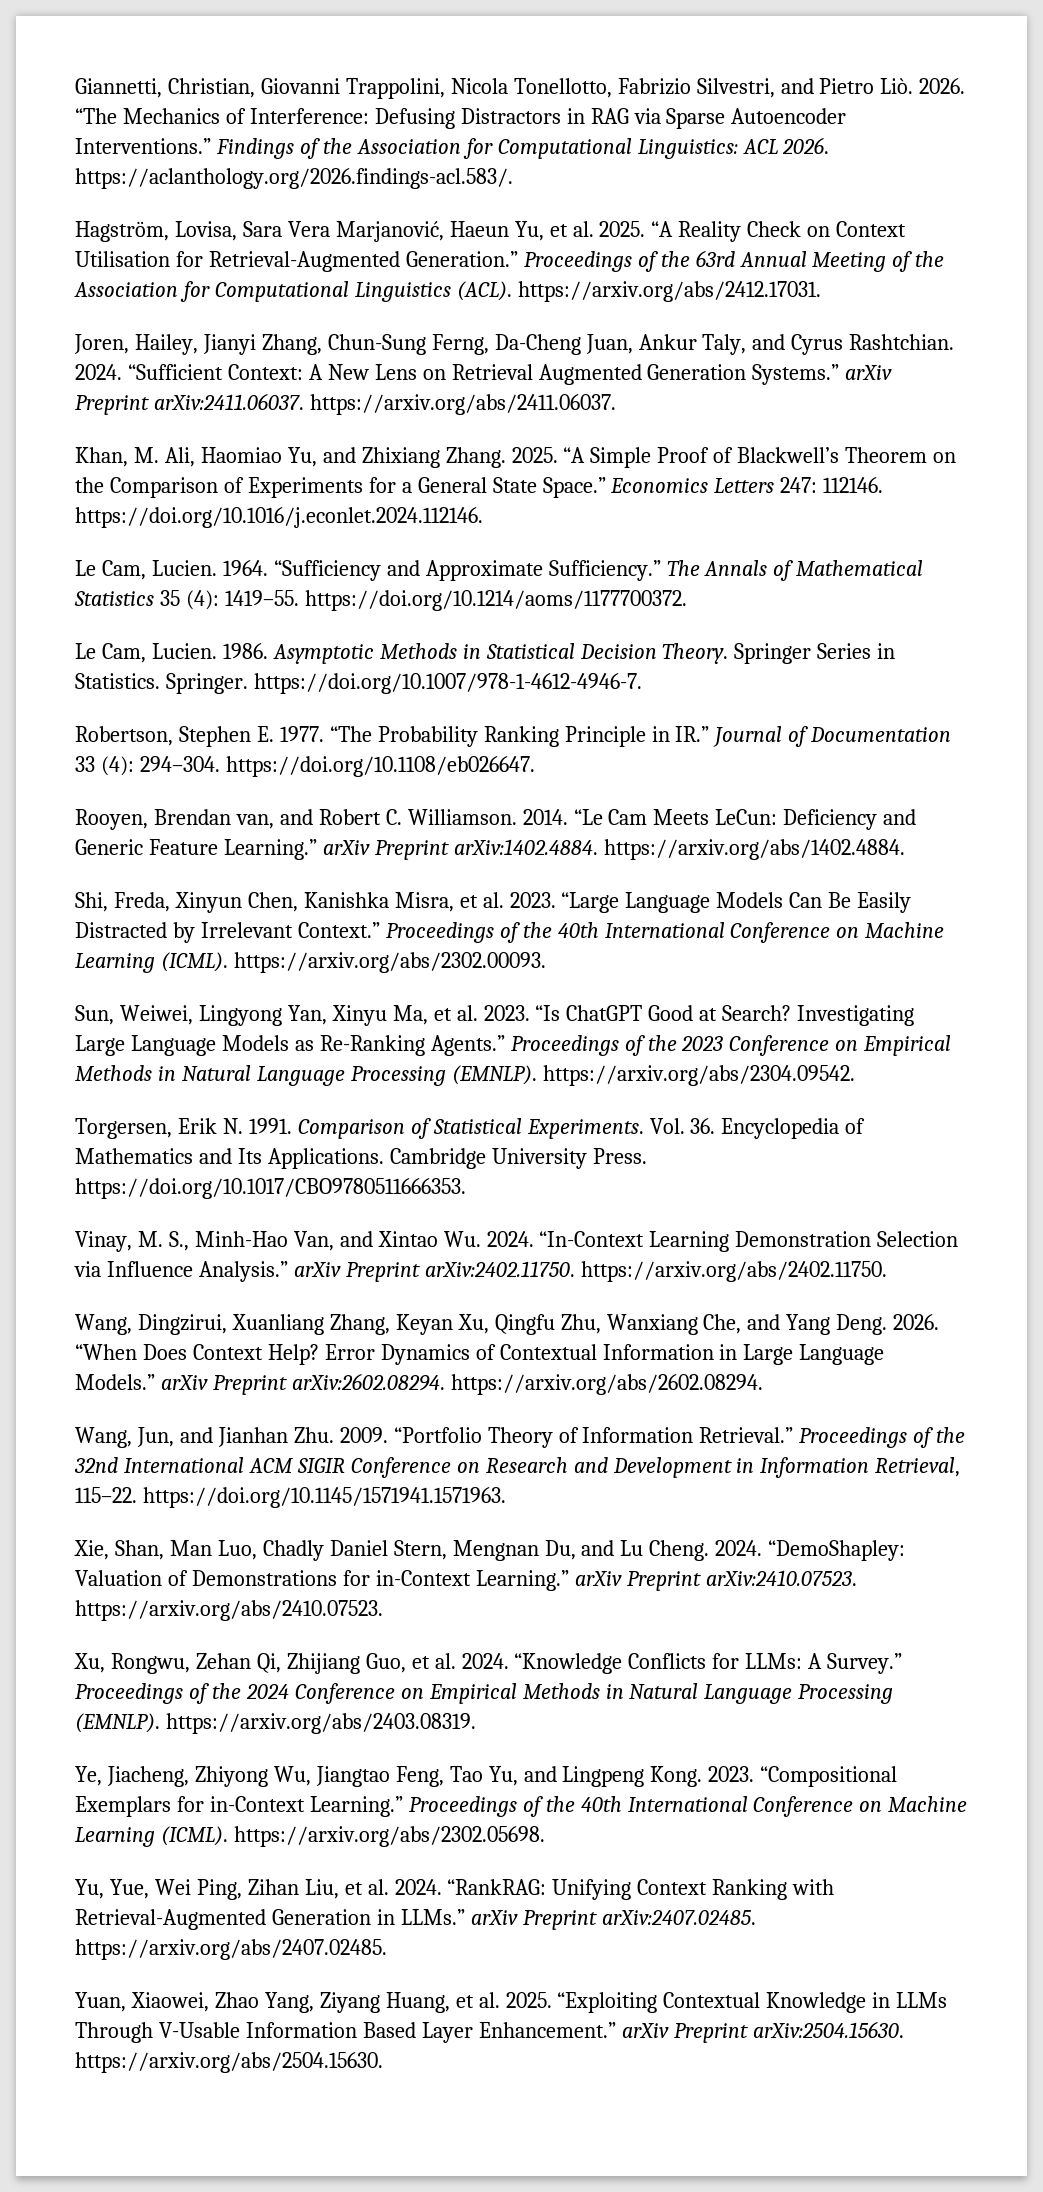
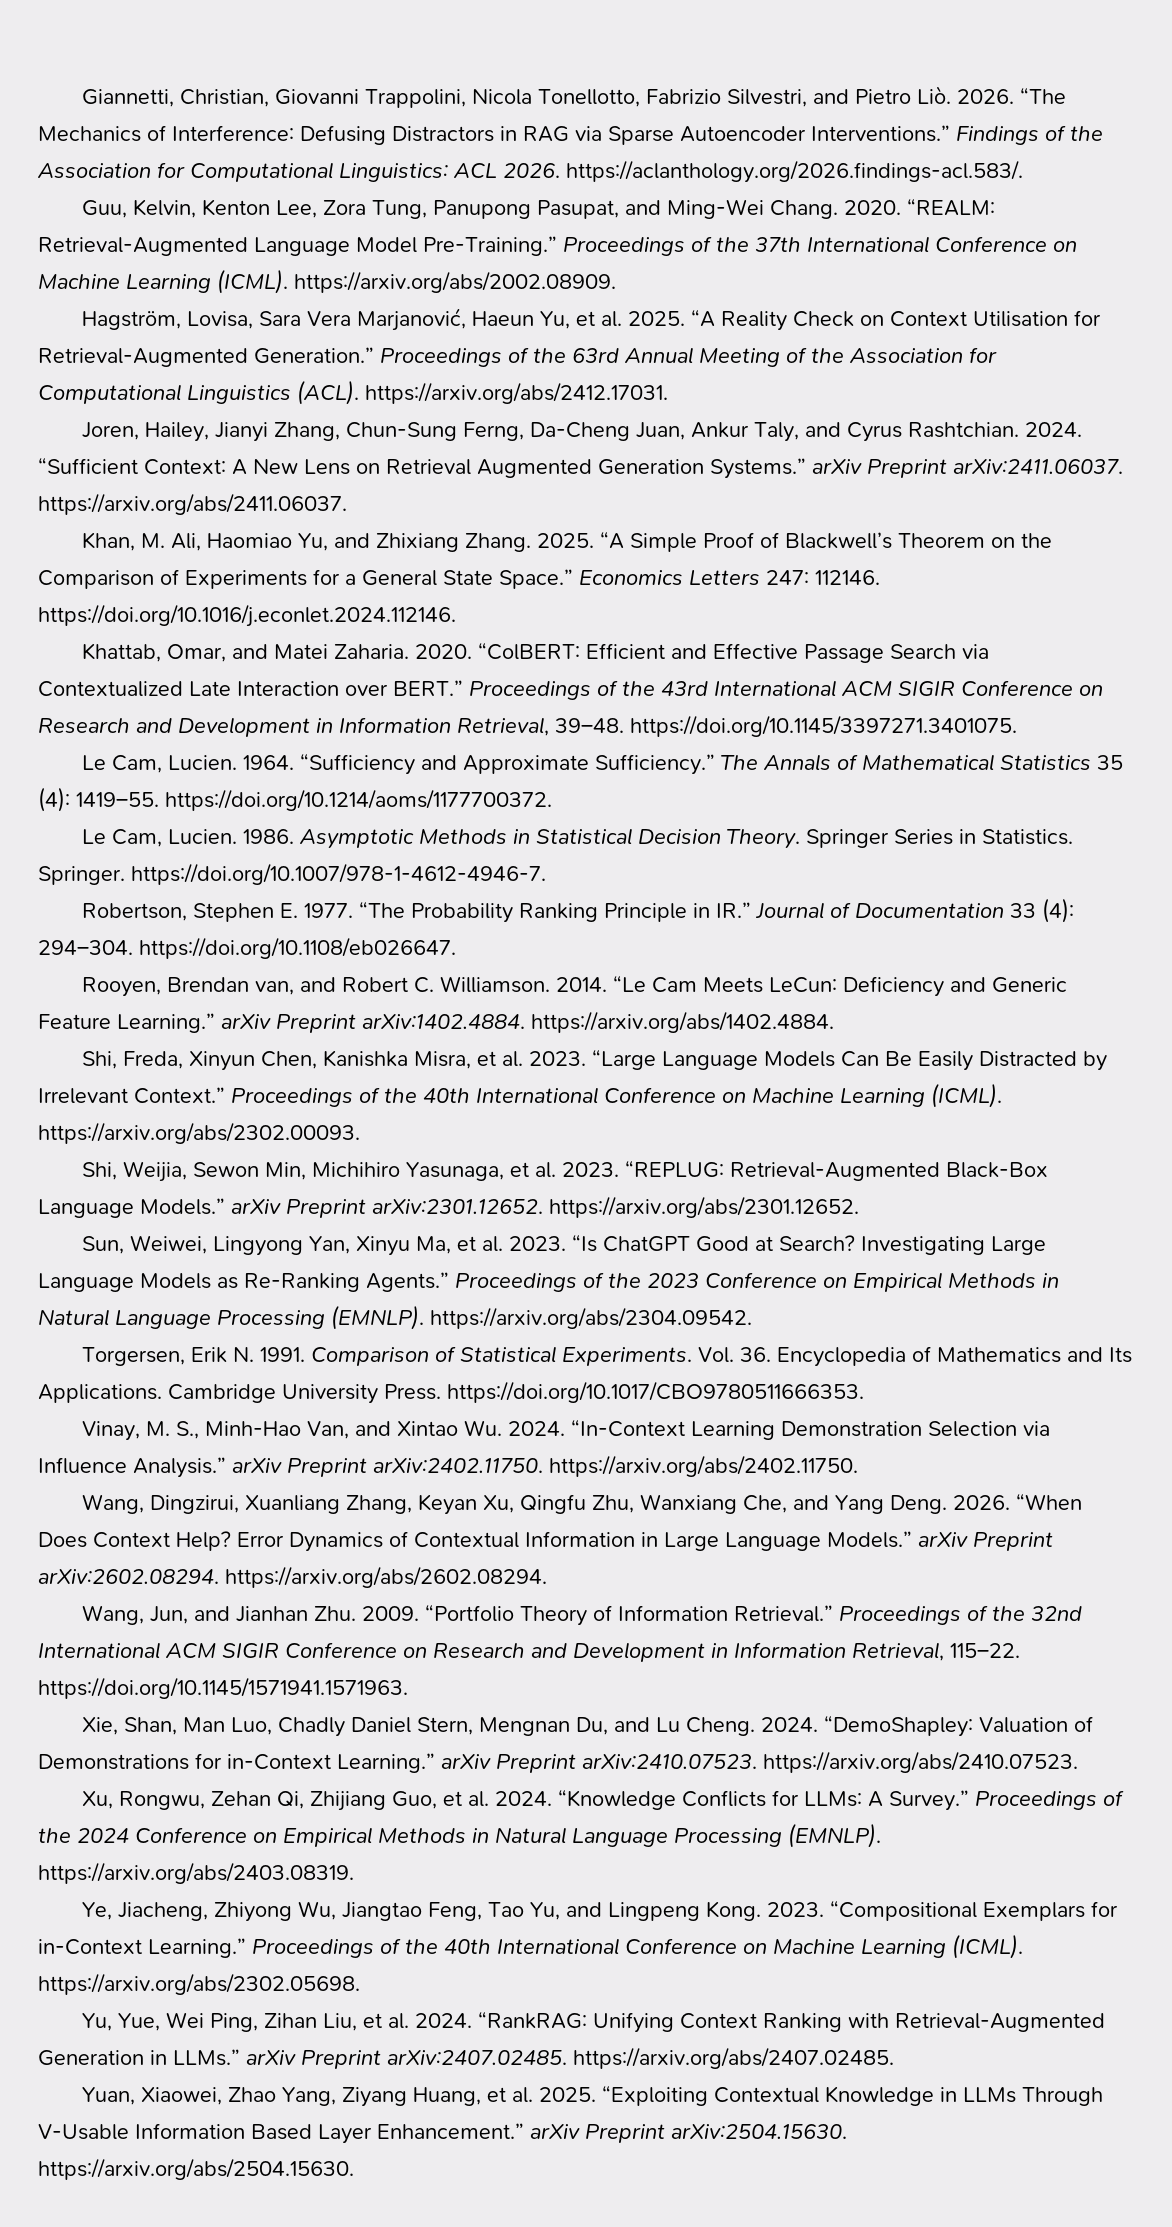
+ Guu, Kelvin, Kenton Lee, Zora Tung, Panupong Pasupat, and Ming-Wei Chang. 2020. “REALM: Retrieval-Augmented Language Model Pre-Training.” Proceedings of the 37th International Conference on Machine Learning (ICML). https://arxiv.org/abs/2002.08909.
+ Khattab, Omar, and Matei Zaharia. 2020. “ColBERT: Efficient and Effective Passage Search via Contextualized Late Interaction over BERT.” Proceedings of the 43rd International ACM SIGIR Conference on Research and Development in Information Retrieval, 39–48. https://doi.org/10.1145/3397271.3401075.
+ Shi, Weijia, Sewon Min, Michihiro Yasunaga, et al. 2023. “REPLUG: Retrieval-Augmented Black-Box Language Models.” arXiv Preprint arXiv:2301.12652. https://arxiv.org/abs/2301.12652.

